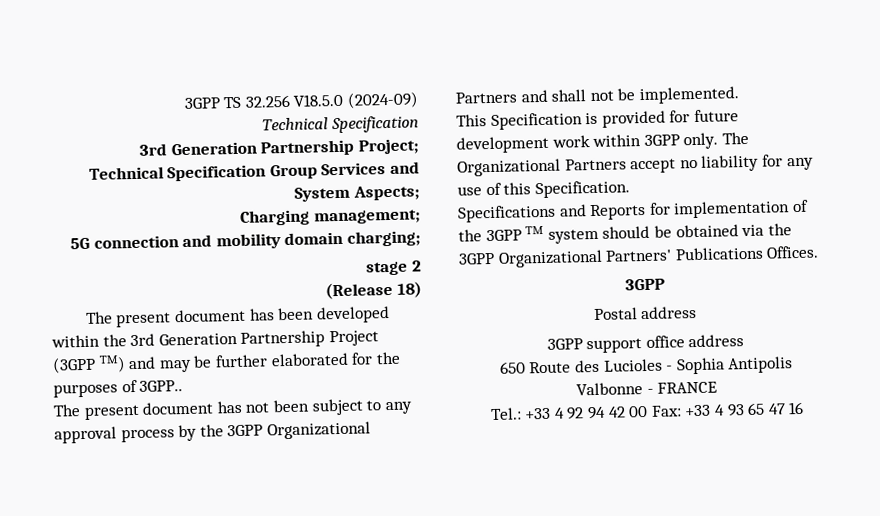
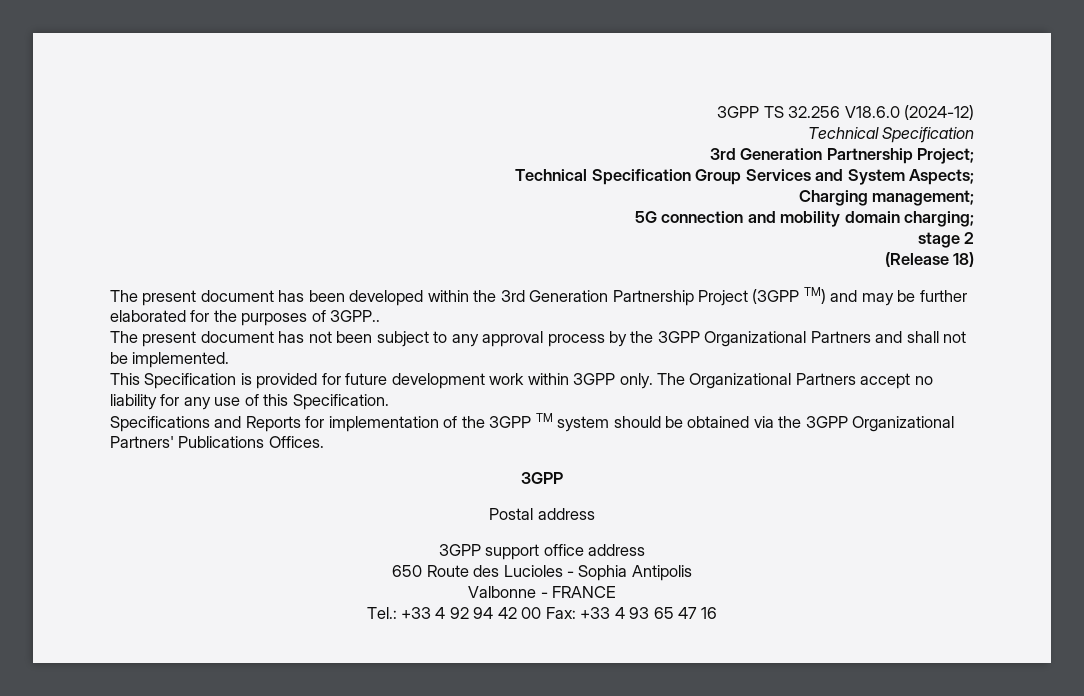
- 3GPP TS 32.256 V18.5.0 (2024-09)
+ 3GPP TS 32.256 V18.6.0 (2024-12)

